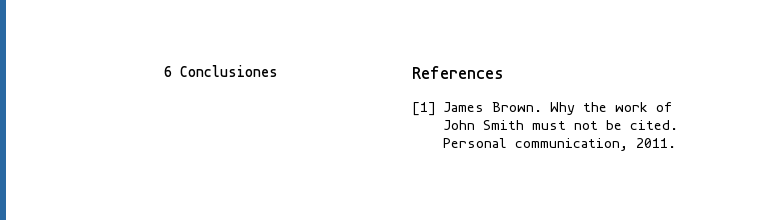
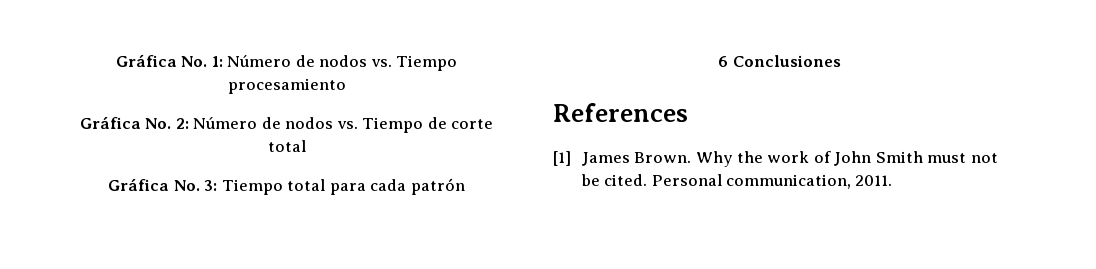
+ Gráfica No. 1: Número de nodos vs. Tiempo procesamiento
+ Gráfica No. 2: Número de nodos vs. Tiempo de corte total
+ Gráfica No. 3: Tiempo total para cada patrón

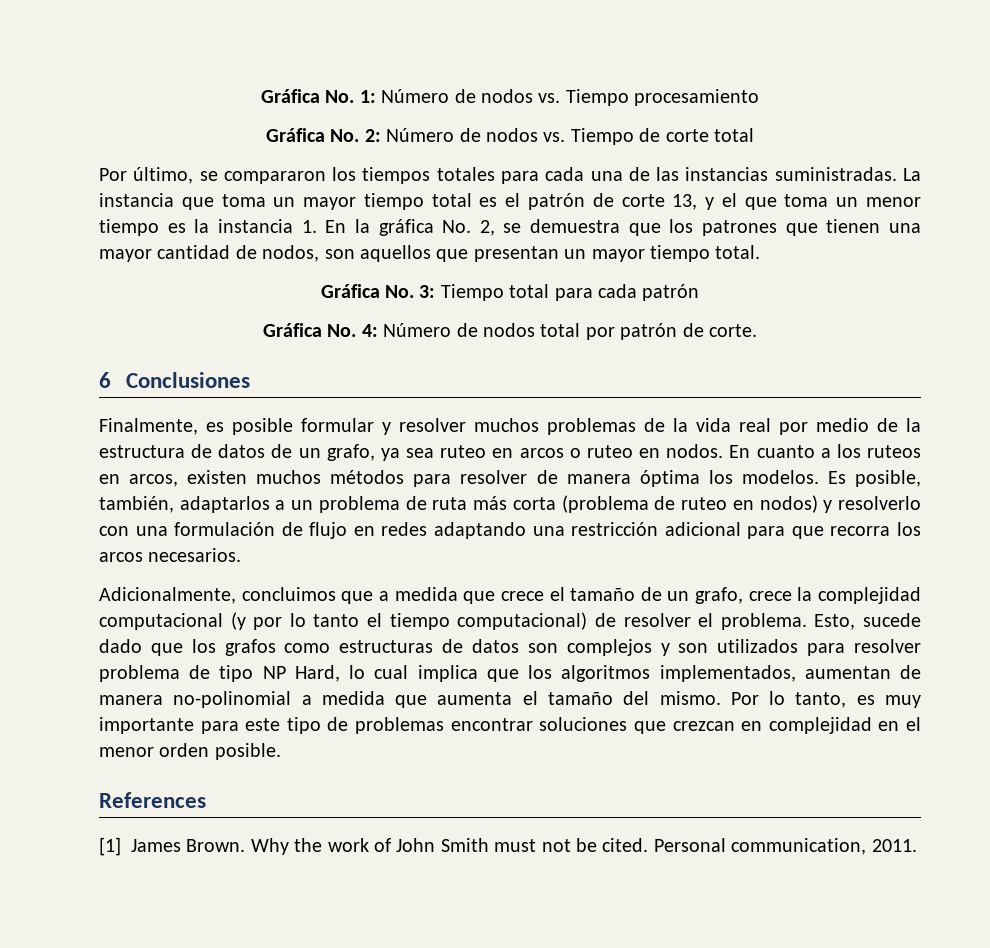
+ Por último, se compararon los tiempos totales para cada una de las instancias suministradas. La instancia que toma un mayor tiempo total es el patrón de corte 13, y el que toma un menor tiempo es la instancia 1. En la gráfica No. 2, se demuestra que los patrones que tienen una mayor cantidad de nodos, son aquellos que presentan un mayor tiempo total.
+ Gráfica No. 4: Número de nodos total por patrón de corte.
  6 Conclusiones
+ Finalmente, es posible formular y resolver muchos problemas de la vida real por medio de la estructura de datos de un grafo, ya sea ruteo en arcos o ruteo en nodos. En cuanto a los ruteos en arcos, existen muchos métodos para resolver de manera óptima los modelos. Es posible, también, adaptarlos a un problema de ruta más corta (problema de ruteo en nodos) y resolverlo con una formulación de flujo en redes adaptando una restricción adicional para que recorra los arcos necesarios.
+ Adicionalmente, concluimos que a medida que crece el tamaño de un grafo, crece la complejidad computacional (y por lo tanto el tiempo computacional) de resolver el problema. Esto, sucede dado que los grafos como estructuras de datos son complejos y son utilizados para resolver problema de tipo NP Hard, lo cual implica que los algoritmos implementados, aumentan de manera no-polinomial a medida que aumenta el tamaño del mismo. Por lo tanto, es muy importante para este tipo de problemas encontrar soluciones que crezcan en complejidad en el menor orden posible.

